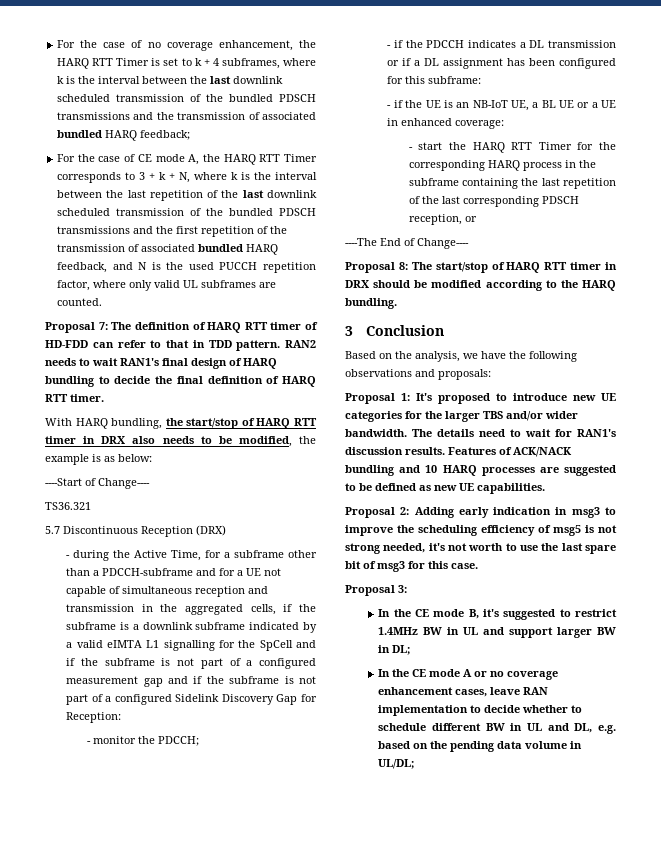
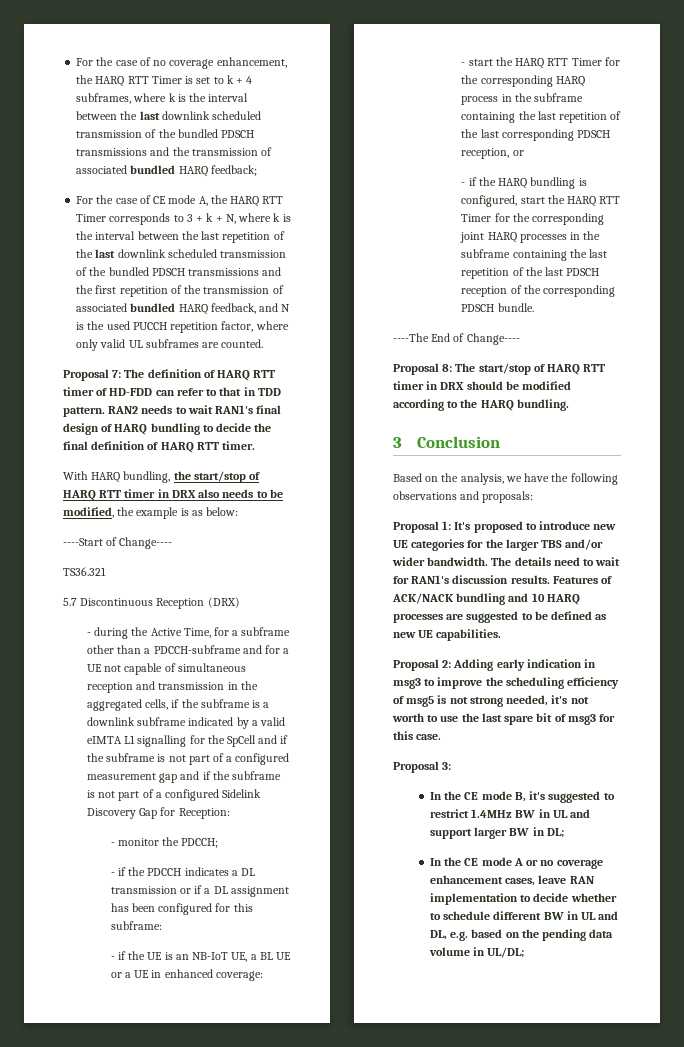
+ - if the HARQ bundling is configured, start the HARQ RTT Timer for the corresponding joint HARQ processes in the subframe containing the last repetition of the last PDSCH reception of the corresponding PDSCH bundle.

